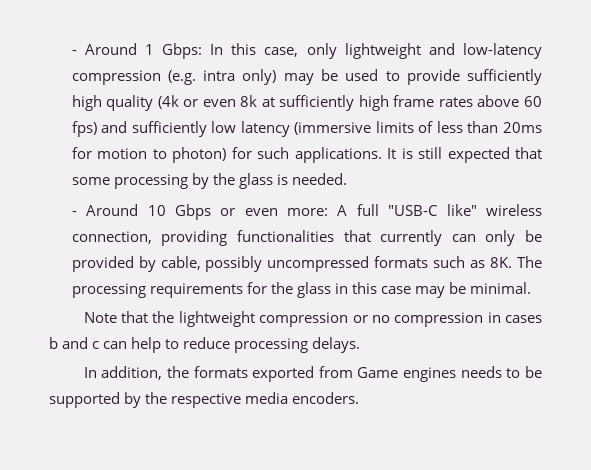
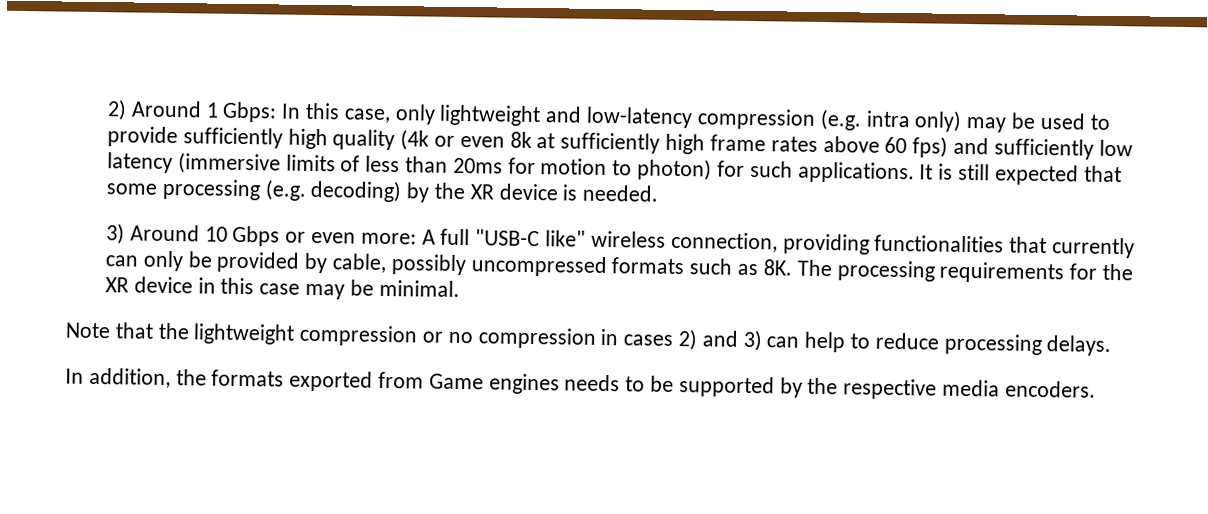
- - Around 1 Gbps: In this case, only lightweight and low-latency compression (e.g. intra only) may be used to provide sufficiently high quality (4k or even 8k at sufficiently high frame rates above 60 fps) and sufficiently low latency (immersive limits of less than 20ms for motion to photon) for such applications.
+ 2) Around 1 Gbps: In this case, only lightweight and low-latency compression (e.g. intra only) may be used to provide sufficiently high quality (4k or even 8k at sufficiently high frame rates above 60 fps) and sufficiently low latency (immersive limits of less than 20ms for motion to photon) for such applications.
- It is still expected that some processing by the glass is needed.
+ It is still expected that some processing (e.g. decoding) by the XR device is needed.
- - Around 10 Gbps or even more: A full "USB-C like" wireless connection, providing functionalities that currently can only be provided by cable, possibly uncompressed formats such as 8K.
+ 3) Around 10 Gbps or even more: A full "USB-C like" wireless connection, providing functionalities that currently can only be provided by cable, possibly uncompressed formats such as 8K.
- The processing requirements for the glass in this case may be minimal.
+ The processing requirements for the XR device in this case may be minimal.
- Note that the lightweight compression or no compression in cases b and c can help to reduce processing delays.
+ Note that the lightweight compression or no compression in cases 2) and 3) can help to reduce processing delays.

